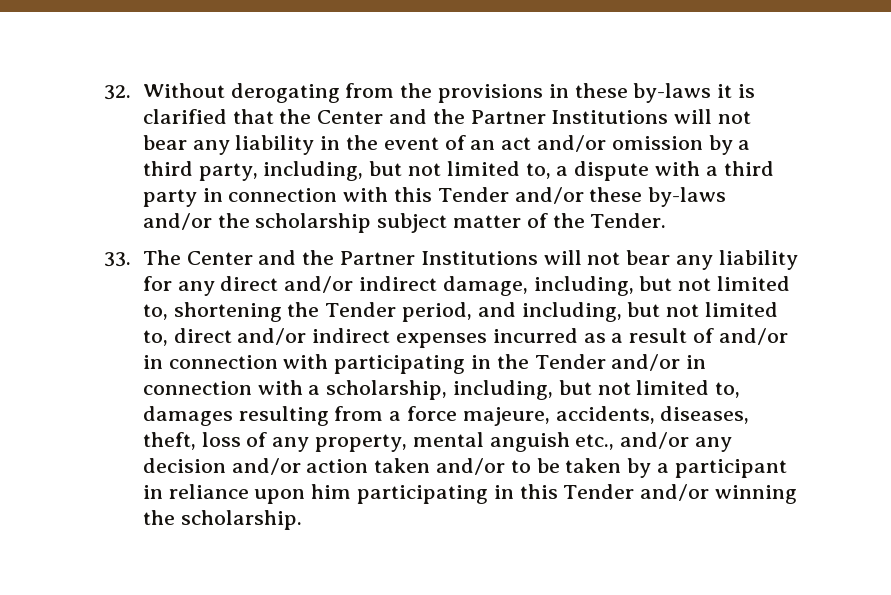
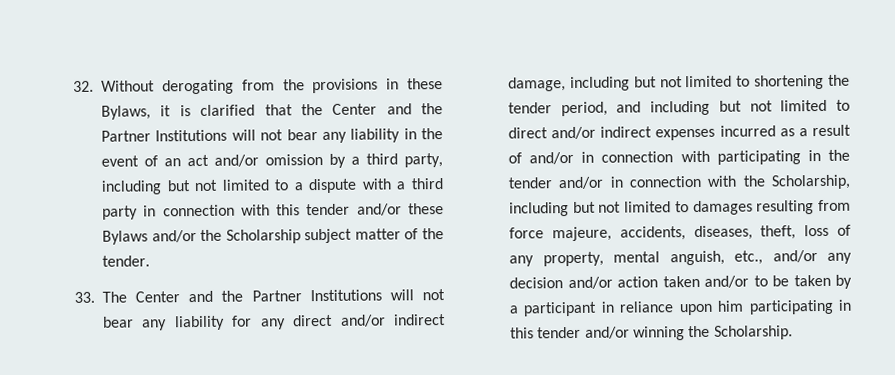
- 32. Without derogating from the provisions in these by-laws it is clarified that the Center and the Partner Institutions will not bear any liability in the event of an act and/or omission by a third party, including, but not limited to, a dispute with a third party in connection with this Tender and/or these by-laws and/or the scholarship subject matter of the Tender.
+ 32. Without derogating from the provisions in these Bylaws, it is clarified that the Center and the Partner Institutions will not bear any liability in the event of an act and/or omission by a third party, including but not limited to a dispute with a third party in connection with this tender and/or these Bylaws and/or the Scholarship subject matter of the tender.
- 33. The Center and the Partner Institutions will not bear any liability for any direct and/or indirect damage, including, but not limited to, shortening the Tender period, and including, but not limited to, direct and/or indirect expenses incurred as a result of and/or in connection with participating in the Tender and/or in connection with a scholarship, including, but not limited to, damages resulting from a force majeure, accidents, diseases, theft, loss of any property, mental anguish etc., and/or any decision and/or action taken and/or to be taken by a participant in reliance upon him participating in this Tender and/or winning the scholarship.
+ 33. The Center and the Partner Institutions will not bear any liability for any direct and/or indirect damage, including but not limited to shortening the tender period, and including but not limited to direct and/or indirect expenses incurred as a result of and/or in connection with participating in the tender and/or in connection with the Scholarship, including but not limited to damages resulting from force majeure, accidents, diseases, theft, loss of any property, mental anguish, etc., and/or any decision and/or action taken and/or to be taken by a participant in reliance upon him participating in this tender and/or winning the Scholarship.

